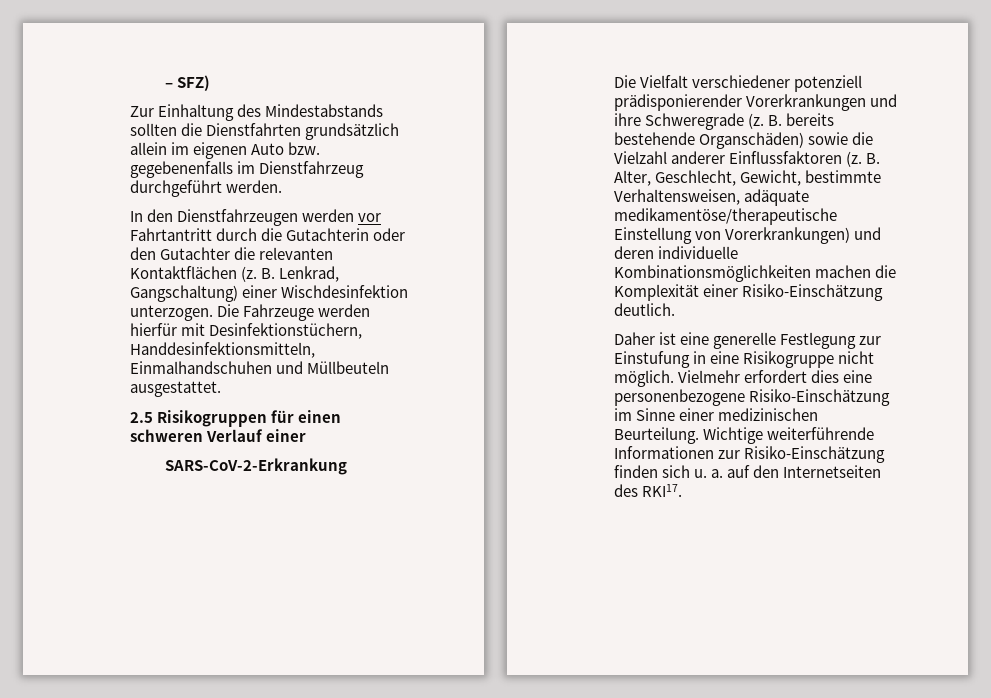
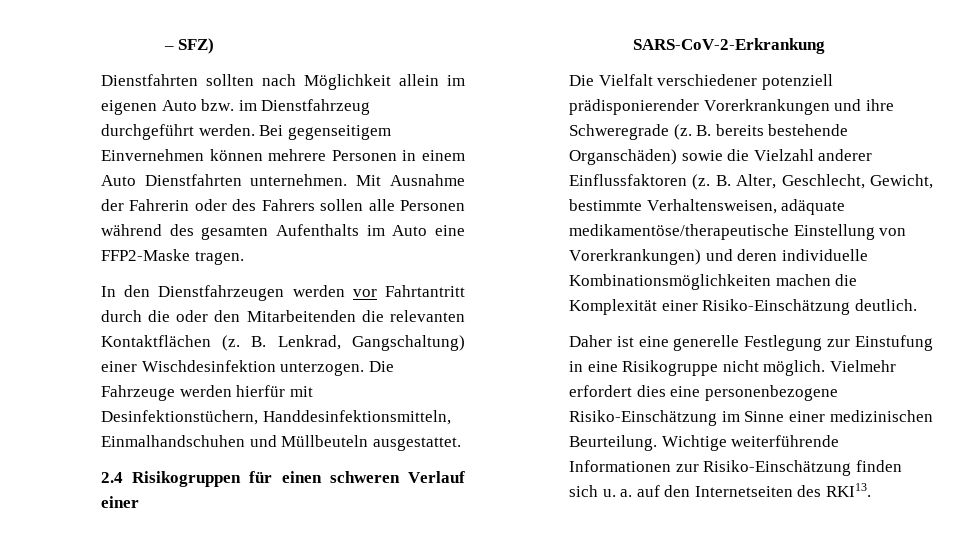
- Zur Einhaltung des Mindestabstands sollten die Dienstfahrten grundsätzlich allein im eigenen Auto bzw. gegebenenfalls im Dienstfahrzeug durchgeführt werden.
+ Dienstfahrten sollten nach Möglichkeit allein im eigenen Auto bzw. im Dienstfahrzeug durchgeführt werden. Bei gegenseitigem Einvernehmen können mehrere Personen in einem Auto Dienstfahrten unternehmen. Mit Ausnahme der Fahrerin oder des Fahrers sollen alle Personen während des gesamten Aufenthalts im Auto eine FFP2-Maske tragen.
- In den Dienstfahrzeugen werden vor Fahrtantritt durch die Gutachterin oder den Gutachter die relevanten Kontaktflächen (z.
+ In den Dienstfahrzeugen werden vor Fahrtantritt durch die oder den Mitarbeitenden die relevanten Kontaktflächen (z.
- 2.5 Risikogruppen für einen schweren Verlauf einer
+ 2.4 Risikogruppen für einen schweren Verlauf einer
- Wichtige weiterführende Informationen zur Risiko-Einschätzung finden sich u. a. auf den Internetseiten des RKI17.
+ Wichtige weiterführende Informationen zur Risiko-Einschätzung finden sich u. a. auf den Internetseiten des RKI13.

